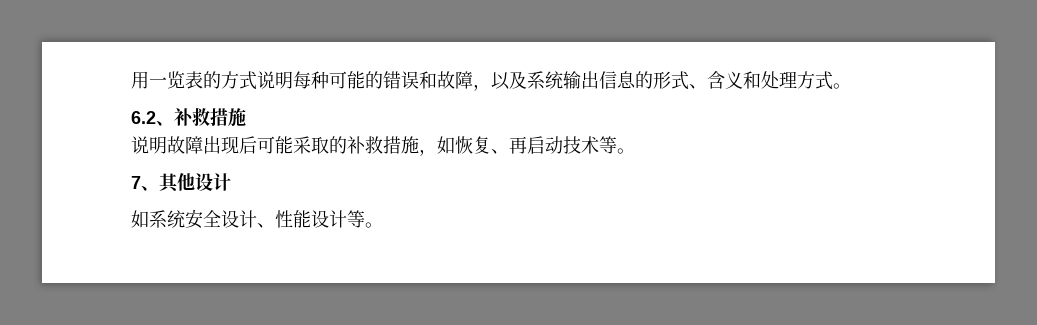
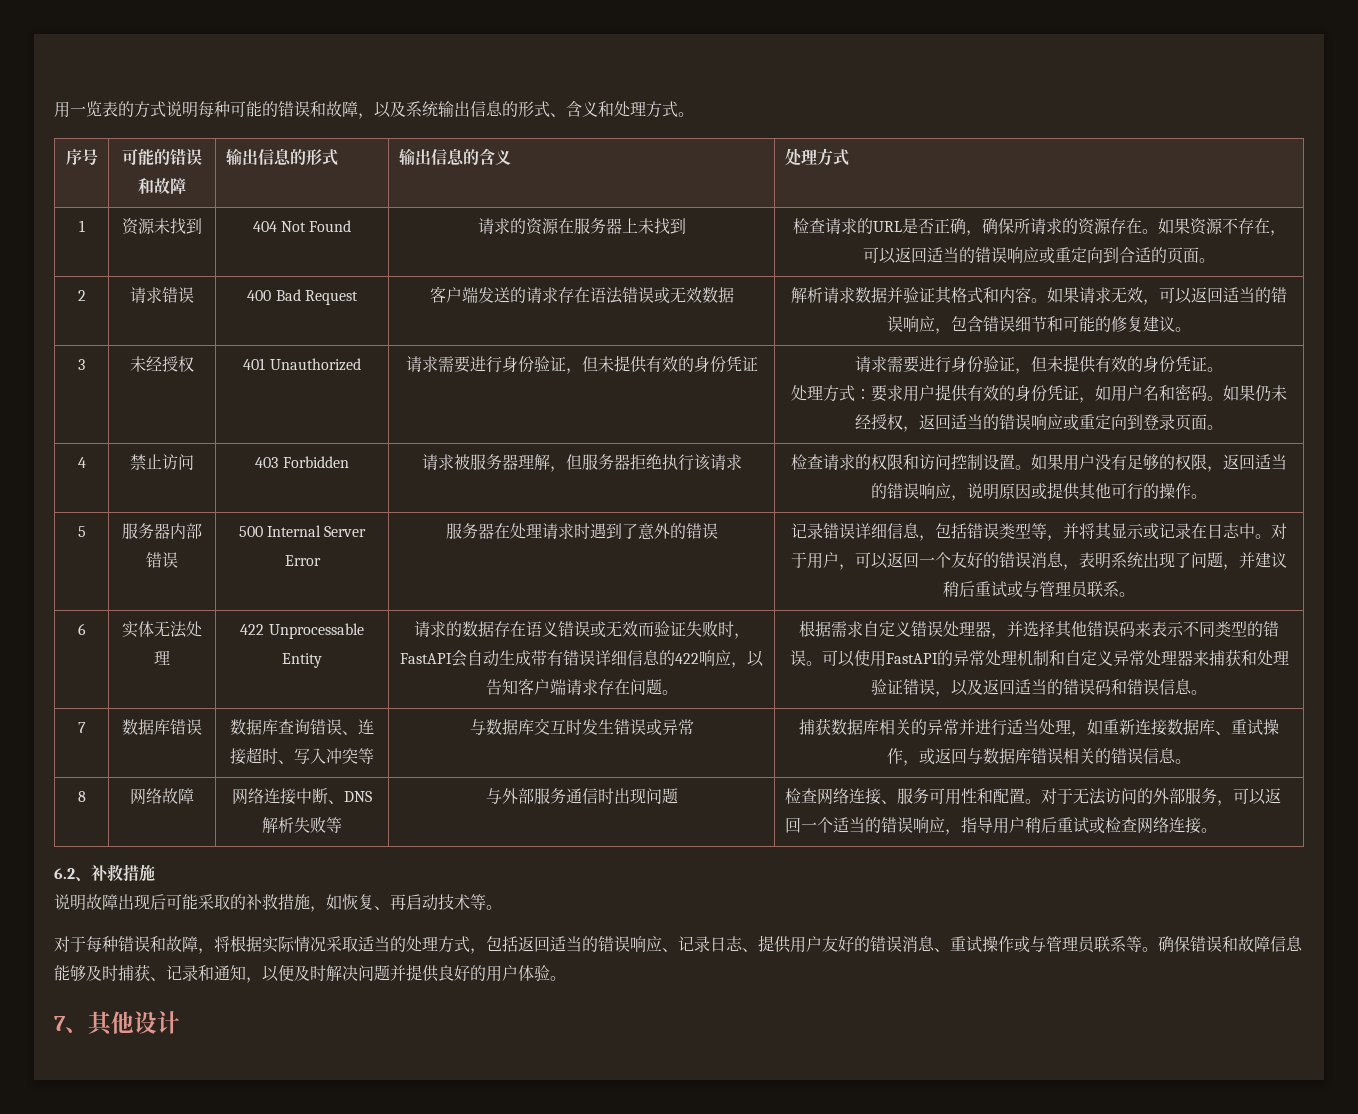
+ 序号 | 可能的错误和故障 | 输出信息的形式 | 输出信息的含义 | 处理方式
+ 1 | 资源未找到 | 404 Not Found | 请求的资源在服务器上未找到 | 检查请求的URL是否正确，确保所请求的资源存在。如果资源不存在，可以返回适当的错误响应或重定向到合适的页面。
+ 2 | 请求错误 | 400 Bad Request | 客户端发送的请求存在语法错误或无效数据 | 解析请求数据并验证其格式和内容。如果请求无效，可以返回适当的错误响应，包含错误细节和可能的修复建议。
+ 3 | 未经授权 | 401 Unauthorized | 请求需要进行身份验证，但未提供有效的身份凭证 | 请求需要进行身份验证，但未提供有效的身份凭证。
+ 处理方式：要求用户提供有效的身份凭证，如用户名和密码。如果仍未经授权，返回适当的错误响应或重定向到登录页面。
+ 4 | 禁止访问 | 403 Forbidden | 请求被服务器理解，但服务器拒绝执行该请求 | 检查请求的权限和访问控制设置。如果用户没有足够的权限，返回适当的错误响应，说明原因或提供其他可行的操作。
+ 5 | 服务器内部错误 | 500 Internal Server Error | 服务器在处理请求时遇到了意外的错误 | 记录错误详细信息，包括错误类型等，并将其显示或记录在日志中。对于用户，可以返回一个友好的错误消息，表明系统出现了问题，并建议稍后重试或与管理员联系。
+ 6 | 实体无法处理 | 422 Unprocessable Entity | 请求的数据存在语义错误或无效而验证失败时，FastAPI会自动生成带有错误详细信息的422响应，以告知客户端请求存在问题。 | 根据需求自定义错误处理器，并选择其他错误码来表示不同类型的错误。可以使用FastAPI的异常处理机制和自定义异常处理器来捕获和处理验证错误，以及返回适当的错误码和错误信息。
+ 7 | 数据库错误 | 数据库查询错误、连接超时、写入冲突等 | 与数据库交互时发生错误或异常 | 捕获数据库相关的异常并进行适当处理，如重新连接数据库、重试操作，或返回与数据库错误相关的错误信息。
+ 8 | 网络故障 | 网络连接中断、DNS解析失败等 | 与外部服务通信时出现问题 | 检查网络连接、服务可用性和配置。对于无法访问的外部服务，可以返回一个适当的错误响应，指导用户稍后重试或检查网络连接。
+ 对于每种错误和故障，将根据实际情况采取适当的处理方式，包括返回适当的错误响应、记录日志、提供用户友好的错误消息、重试操作或与管理员联系等。确保错误和故障信息能够及时捕获、记录和通知，以便及时解决问题并提供良好的用户体验。
  7、其他设计
- 如系统安全设计、性能设计等。

